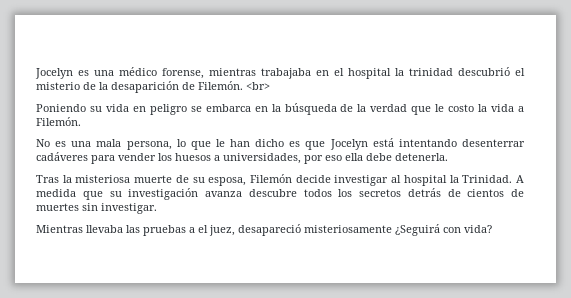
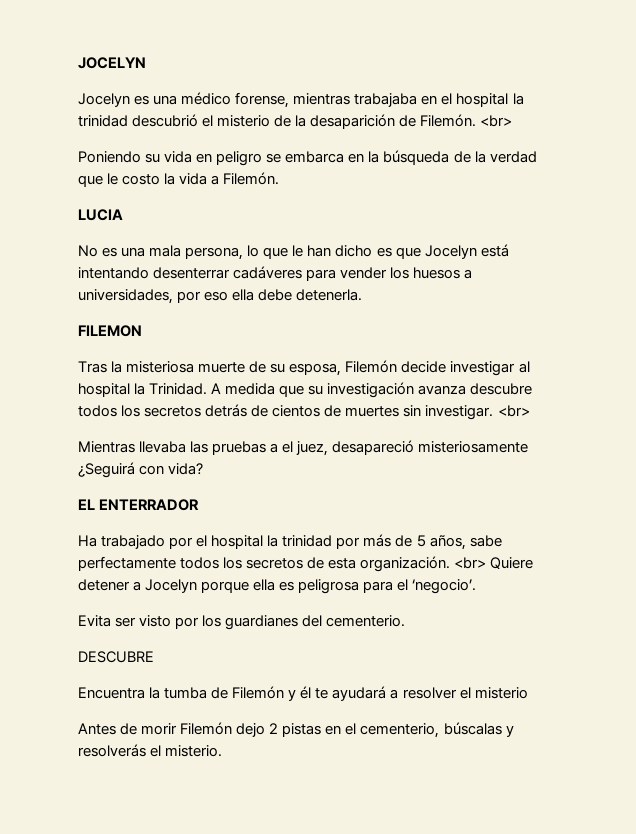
+ JOCELYN
+ LUCIA
+ FILEMON
- A medida que su investigación avanza descubre todos los secretos detrás de cientos de muertes sin investigar.
+ A medida que su investigación avanza descubre todos los secretos detrás de cientos de muertes sin investigar. <br>
+ EL ENTERRADOR
+ Ha trabajado por el hospital la trinidad por más de 5 años, sabe perfectamente todos los secretos de esta organización. <br> Quiere detener a Jocelyn porque ella es peligrosa para el ‘negocio’.
+ Evita ser visto por los guardianes del cementerio.
+ DESCUBRE
+ Encuentra la tumba de Filemón y él te ayudará a resolver el misterio
+ Antes de morir Filemón dejo 2 pistas en el cementerio, búscalas y resolverás el misterio.

